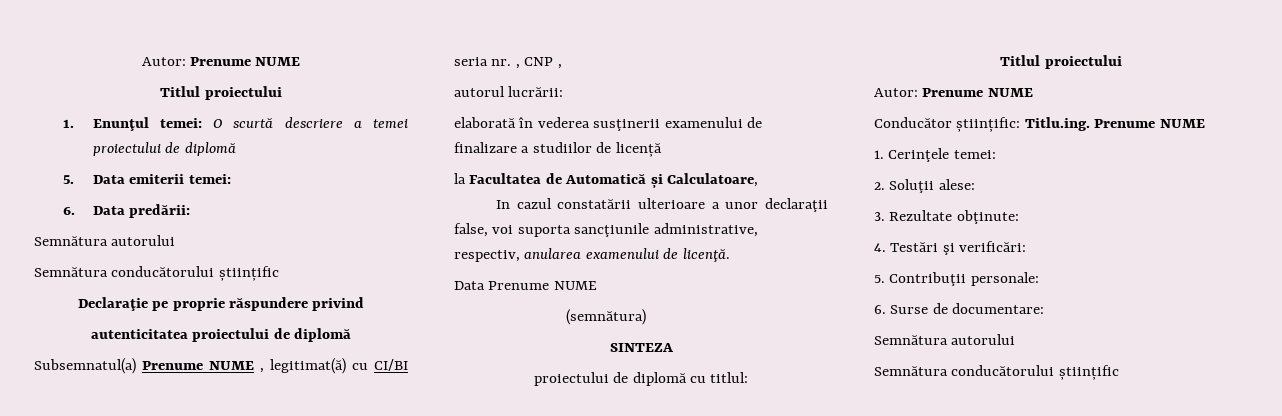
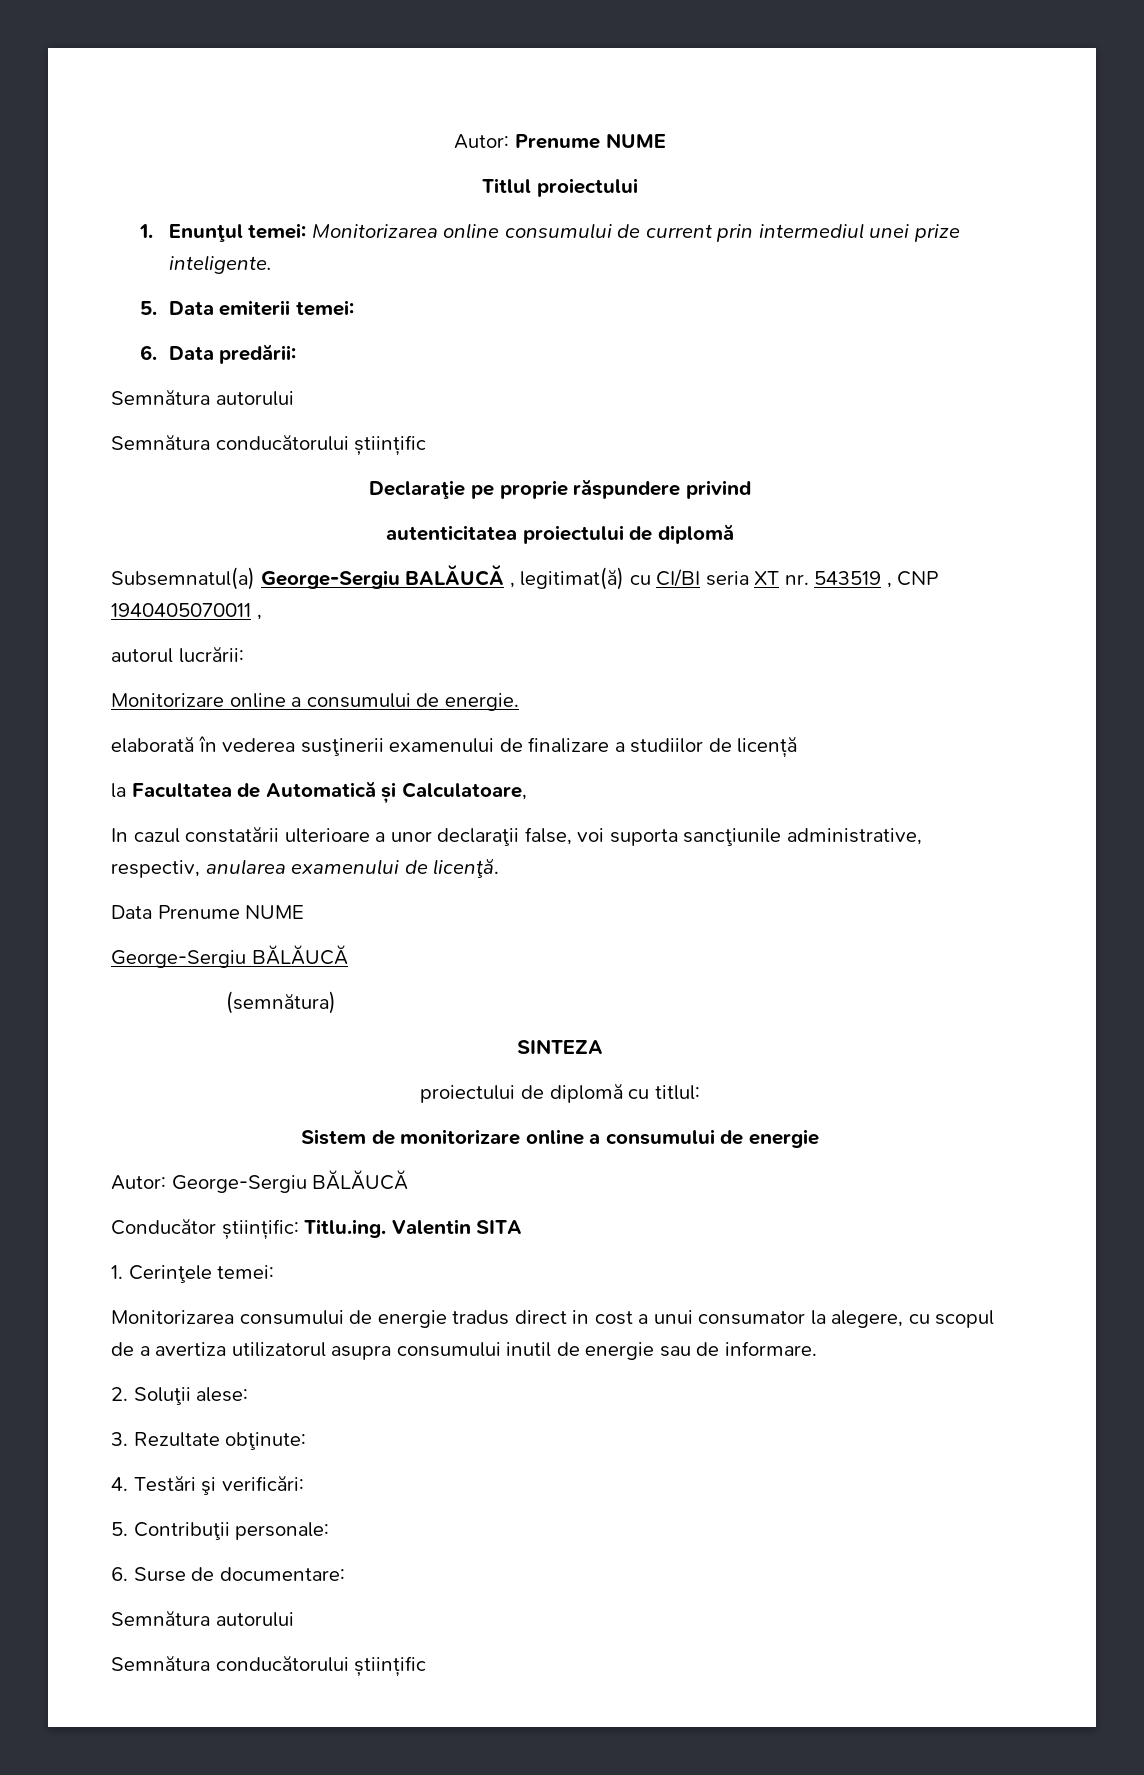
- 1. Enunţul temei: O scurtă descriere a temei proiectului de diplomă
+ 1. Enunţul temei: Monitorizarea online consumului de current prin intermediul unei prize inteligente.
- Subsemnatul(a) Prenume NUME , legitimat(ă) cu CI/BI seria nr. , CNP ,
+ Subsemnatul(a) George-Sergiu BALĂUCĂ , legitimat(ă) cu CI/BI seria XT nr. 543519 , CNP 1940405070011 ,
+ Monitorizare online a consumului de energie.
  Data Prenume NUME
+ George-Sergiu BĂLĂUCĂ
  proiectului de diplomă cu titlul:
- Titlul proiectului
- Autor: Prenume NUME
+ Sistem de monitorizare online a consumului de energie
+ Autor: George-Sergiu BĂLĂUCĂ
- Conducător științific: Titlu.ing. Prenume NUME
+ Conducător științific: Titlu.ing. Valentin SITA
+ Monitorizarea consumului de energie tradus direct in cost a unui consumator la alegere, cu scopul de a avertiza utilizatorul asupra consumului inutil de energie sau de informare.

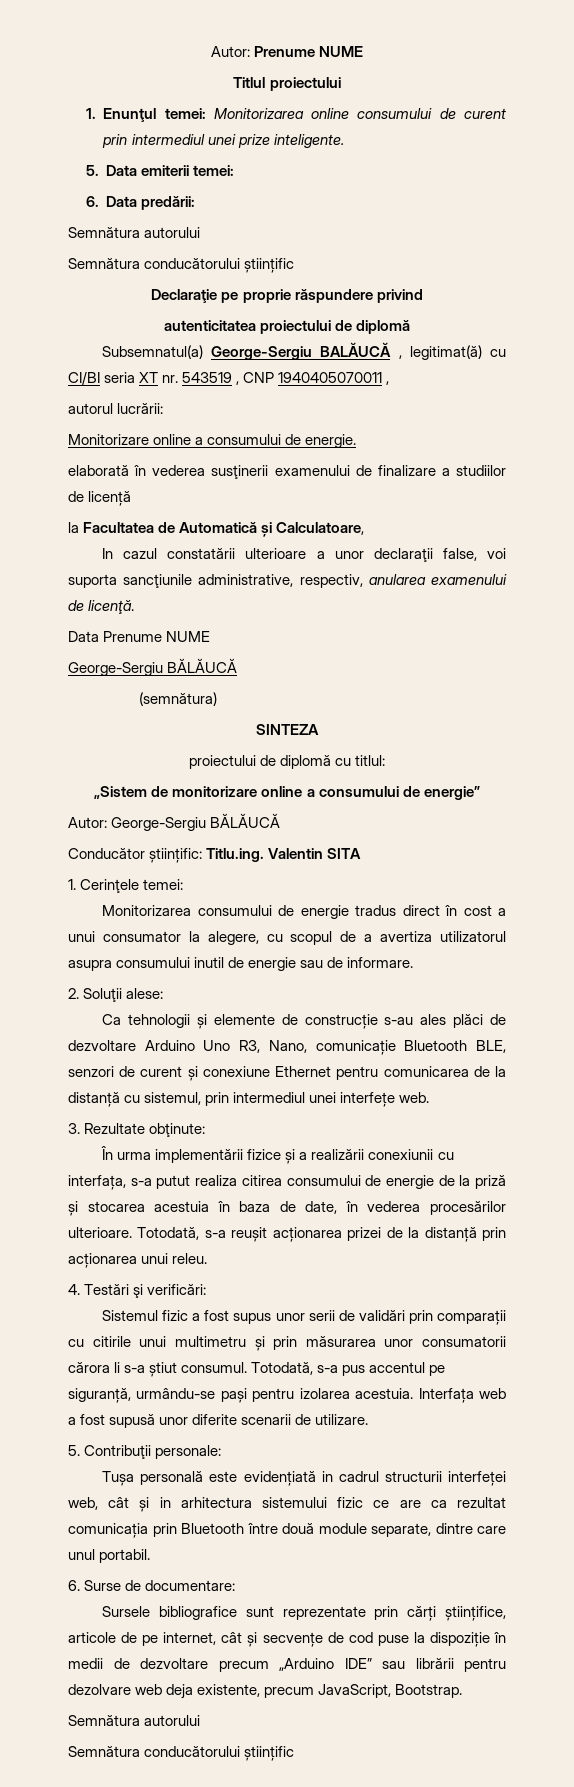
- 1. Enunţul temei: Monitorizarea online consumului de current prin intermediul unei prize inteligente.
+ 1. Enunţul temei: Monitorizarea online consumului de curent prin intermediul unei prize inteligente.
- Sistem de monitorizare online a consumului de energie
+ „Sistem de monitorizare online a consumului de energie”
- Monitorizarea consumului de energie tradus direct in cost a unui consumator la alegere, cu scopul de a avertiza utilizatorul asupra consumului inutil de energie sau de informare.
+ Monitorizarea consumului de energie tradus direct în cost a unui consumator la alegere, cu scopul de a avertiza utilizatorul asupra consumului inutil de energie sau de informare.
+ Ca tehnologii și elemente de construcție s-au ales plăci de dezvoltare Arduino Uno R3, Nano, comunicație Bluetooth BLE, senzori de curent și conexiune Ethernet pentru comunicarea de la distanță cu sistemul, prin intermediul unei interfețe web.
  3. Rezultate obţinute:
+ În urma implementării fizice și a realizării conexiunii cu interfața, s-a putut realiza citirea consumului de energie de la priză și stocarea acestuia în baza de date, în vederea procesărilor ulterioare. Totodată, s-a reușit acționarea prizei de la distanță prin acționarea unui releu.
  4. Testări şi verificări:
+ Sistemul fizic a fost supus unor serii de validări prin comparații cu citirile unui multimetru și prin măsurarea unor consumatorii cărora li s-a știut consumul. Totodată, s-a pus accentul pe siguranță, urmându-se pași pentru izolarea acestuia. Interfața web a fost supusă unor diferite scenarii de utilizare.
  5. Contribuţii personale:
+ Tușa personală este evidențiată in cadrul structurii interfeței web, cât și in arhitectura sistemului fizic ce are ca rezultat comunicația prin Bluetooth între două module separate, dintre care unul portabil.
  6. Surse de documentare:
+ Sursele bibliografice sunt reprezentate prin cărți științifice, articole de pe internet, cât și secvențe de cod puse la dispoziție în medii de dezvoltare precum „Arduino IDE” sau librării pentru dezolvare web deja existente, precum JavaScript, Bootstrap.

